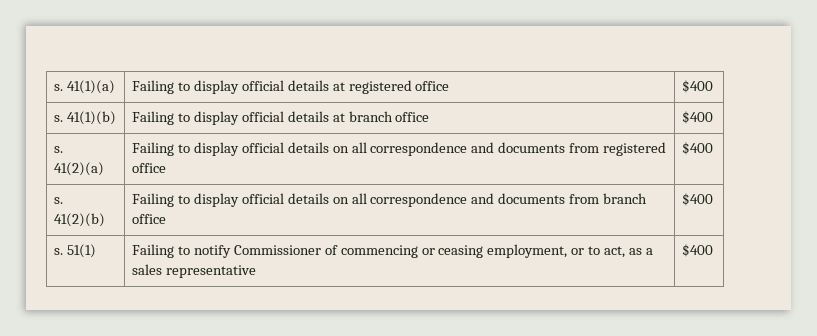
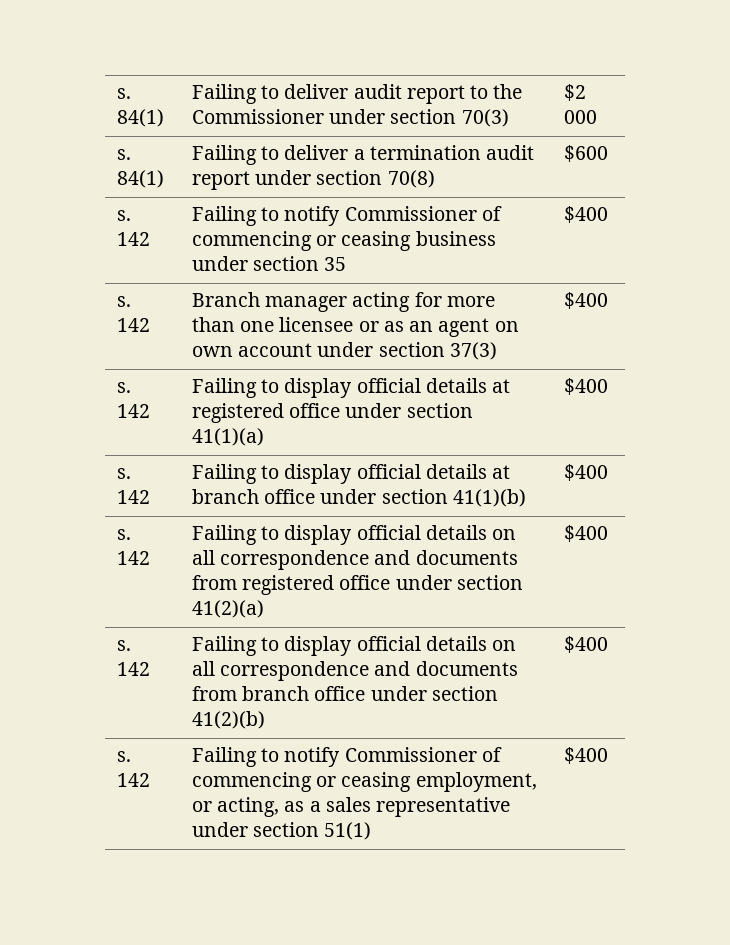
- s. 41(1)(a) | Failing to display official details at registered office | $400
- s. 41(1)(b) | Failing to display official details at branch office | $400
- s. 41(2)(a) | Failing to display official details on all correspondence and documents from registered office | $400
- s. 41(2)(b) | Failing to display official details on all correspondence and documents from branch office | $400
- s. 51(1) | Failing to notify Commissioner of commencing or ceasing employment, or to act, as a sales representative | $400
+ s. 84(1) | Failing to deliver audit report to the Commissioner under section 70(3) | $2 000
+ s. 84(1) | Failing to deliver a termination audit report under section 70(8) | $600
+ s. 142 | Failing to notify Commissioner of commencing or ceasing business under section 35 | $400
+ s. 142 | Branch manager acting for more than one licensee or as an agent on own account under section 37(3) | $400
+ s. 142 | Failing to display official details at registered office under section 41(1)(a) | $400
+ s. 142 | Failing to display official details at branch office under section 41(1)(b) | $400
+ s. 142 | Failing to display official details on all correspondence and documents from registered office under section 41(2)(a) | $400
+ s. 142 | Failing to display official details on all correspondence and documents from branch office under section 41(2)(b) | $400
+ s. 142 | Failing to notify Commissioner of commencing or ceasing employment, or acting, as a sales representative under section 51(1) | $400

